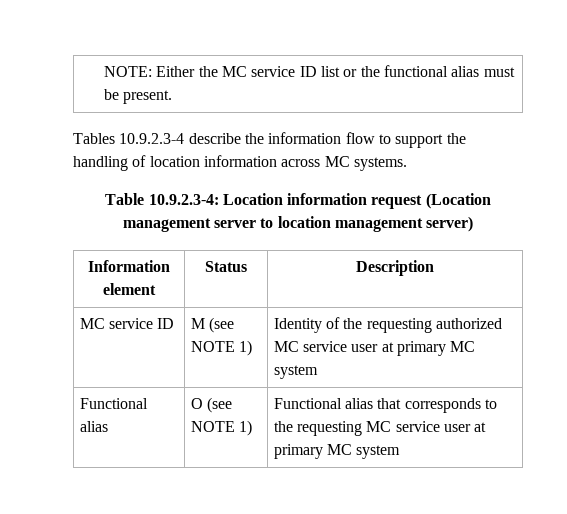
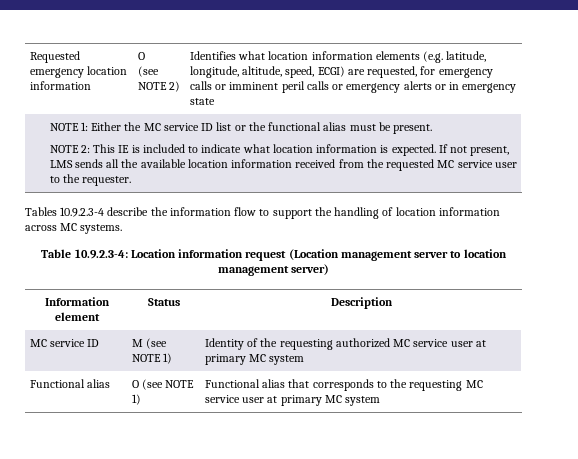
- NOTE: Either the MC service ID list or the functional alias must be present.
+ Requested emergency location information | O
+ (see NOTE 2) | Identifies what location information elements (e.g. latitude, longitude, altitude, speed, ECGI) are requested, for emergency calls or imminent peril calls or emergency alerts or in emergency state
+ NOTE 1: Either the MC service ID list or the functional alias must be present.
+ NOTE 2: This IE is included to indicate what location information is expected. If not present, LMS sends all the available location information received from the requested MC service user to the requester.

